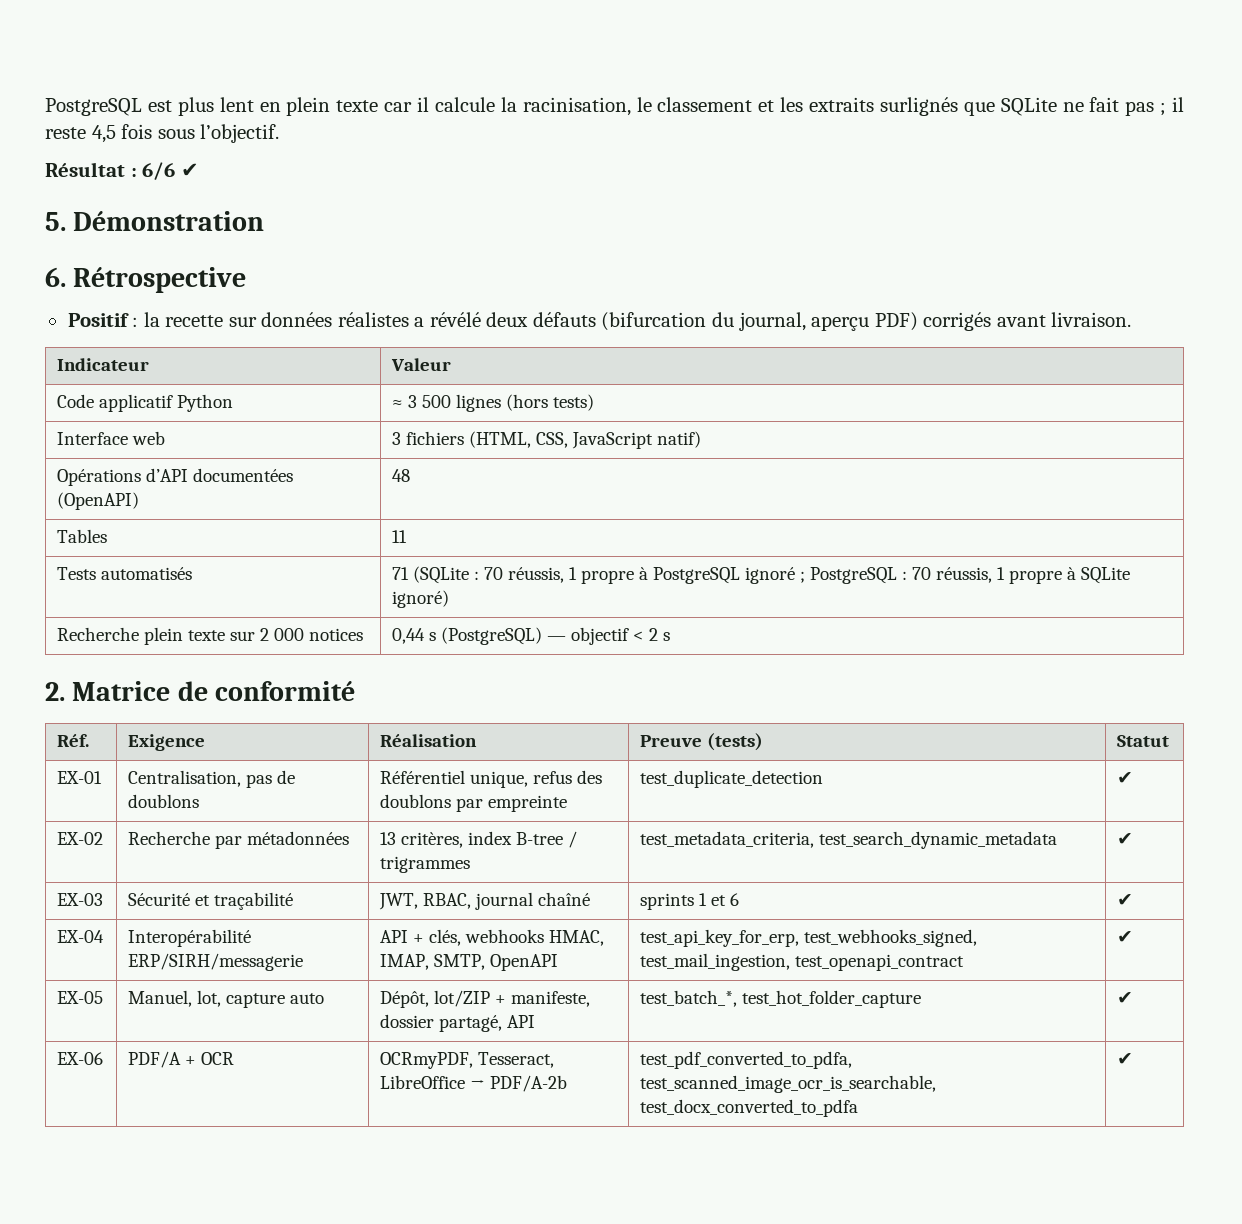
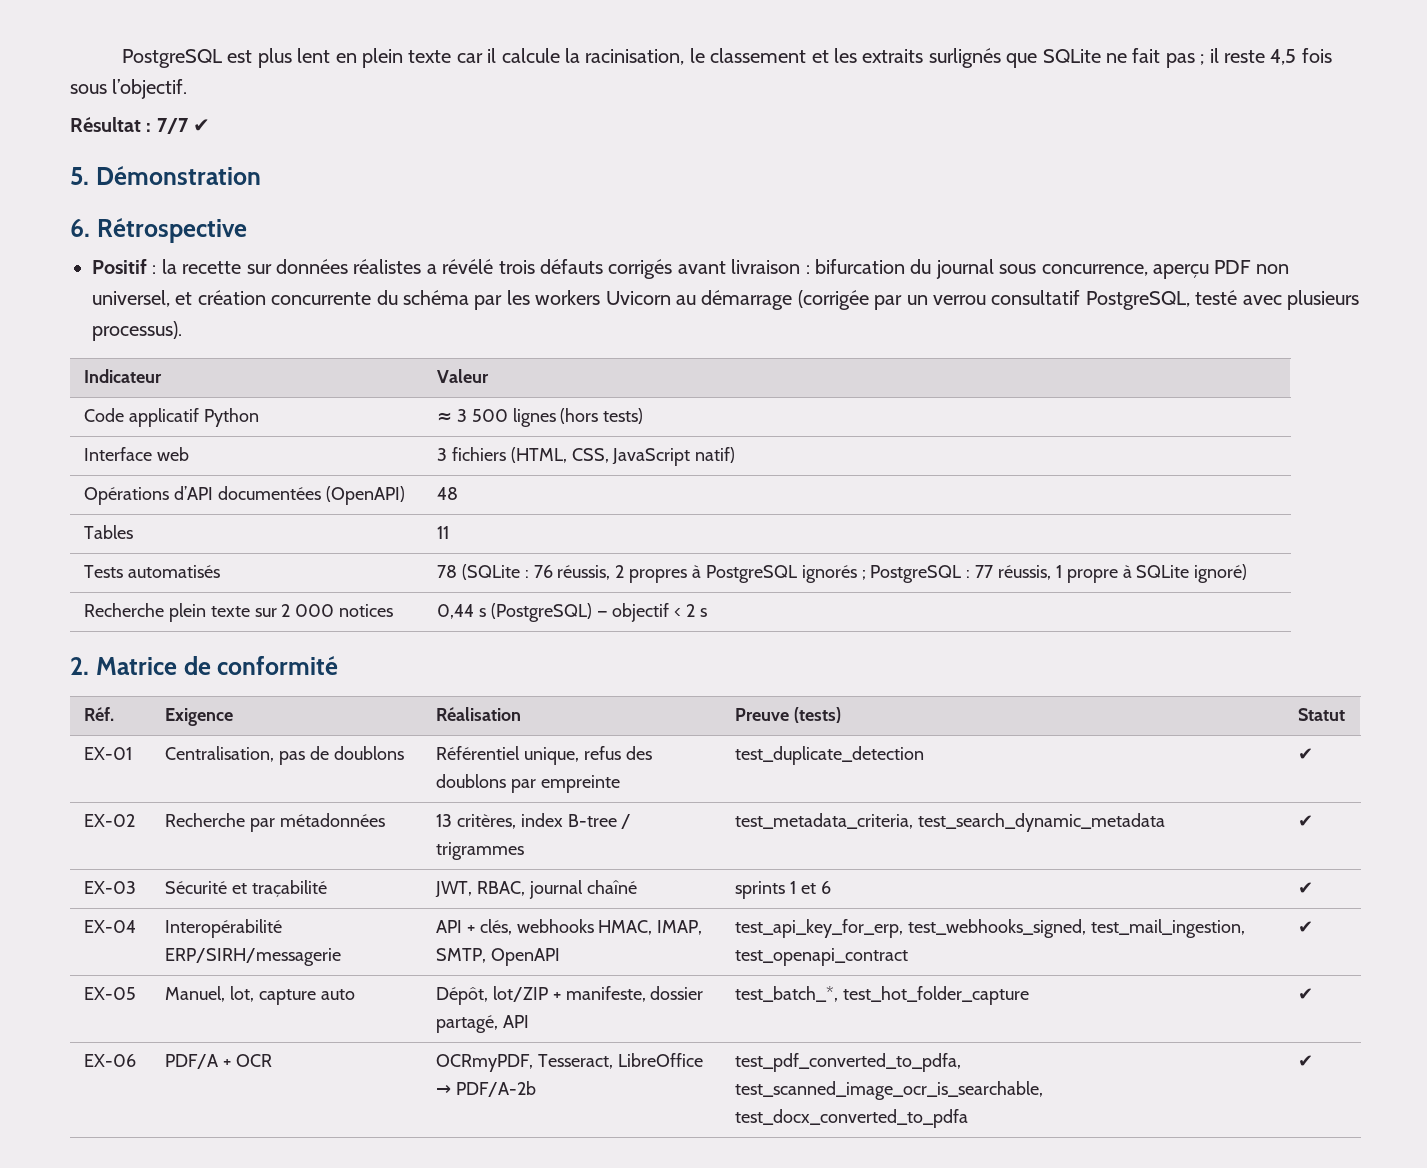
- Résultat : 6/6 ✔
+ Résultat : 7/7 ✔
- Positif : la recette sur données réalistes a révélé deux défauts (bifurcation du journal, aperçu PDF) corrigés avant livraison.
+ Positif : la recette sur données réalistes a révélé trois défauts corrigés avant livraison : bifurcation du journal sous concurrence, aperçu PDF non universel, et création concurrente du schéma par les workers Uvicorn au démarrage (corrigée par un verrou consultatif PostgreSQL, testé avec plusieurs processus).
- Tests automatisés | 71 (SQLite : 70 réussis, 1 propre à PostgreSQL ignoré ; PostgreSQL : 70 réussis, 1 propre à SQLite ignoré)
+ Tests automatisés | 78 (SQLite : 76 réussis, 2 propres à PostgreSQL ignorés ; PostgreSQL : 77 réussis, 1 propre à SQLite ignoré)

